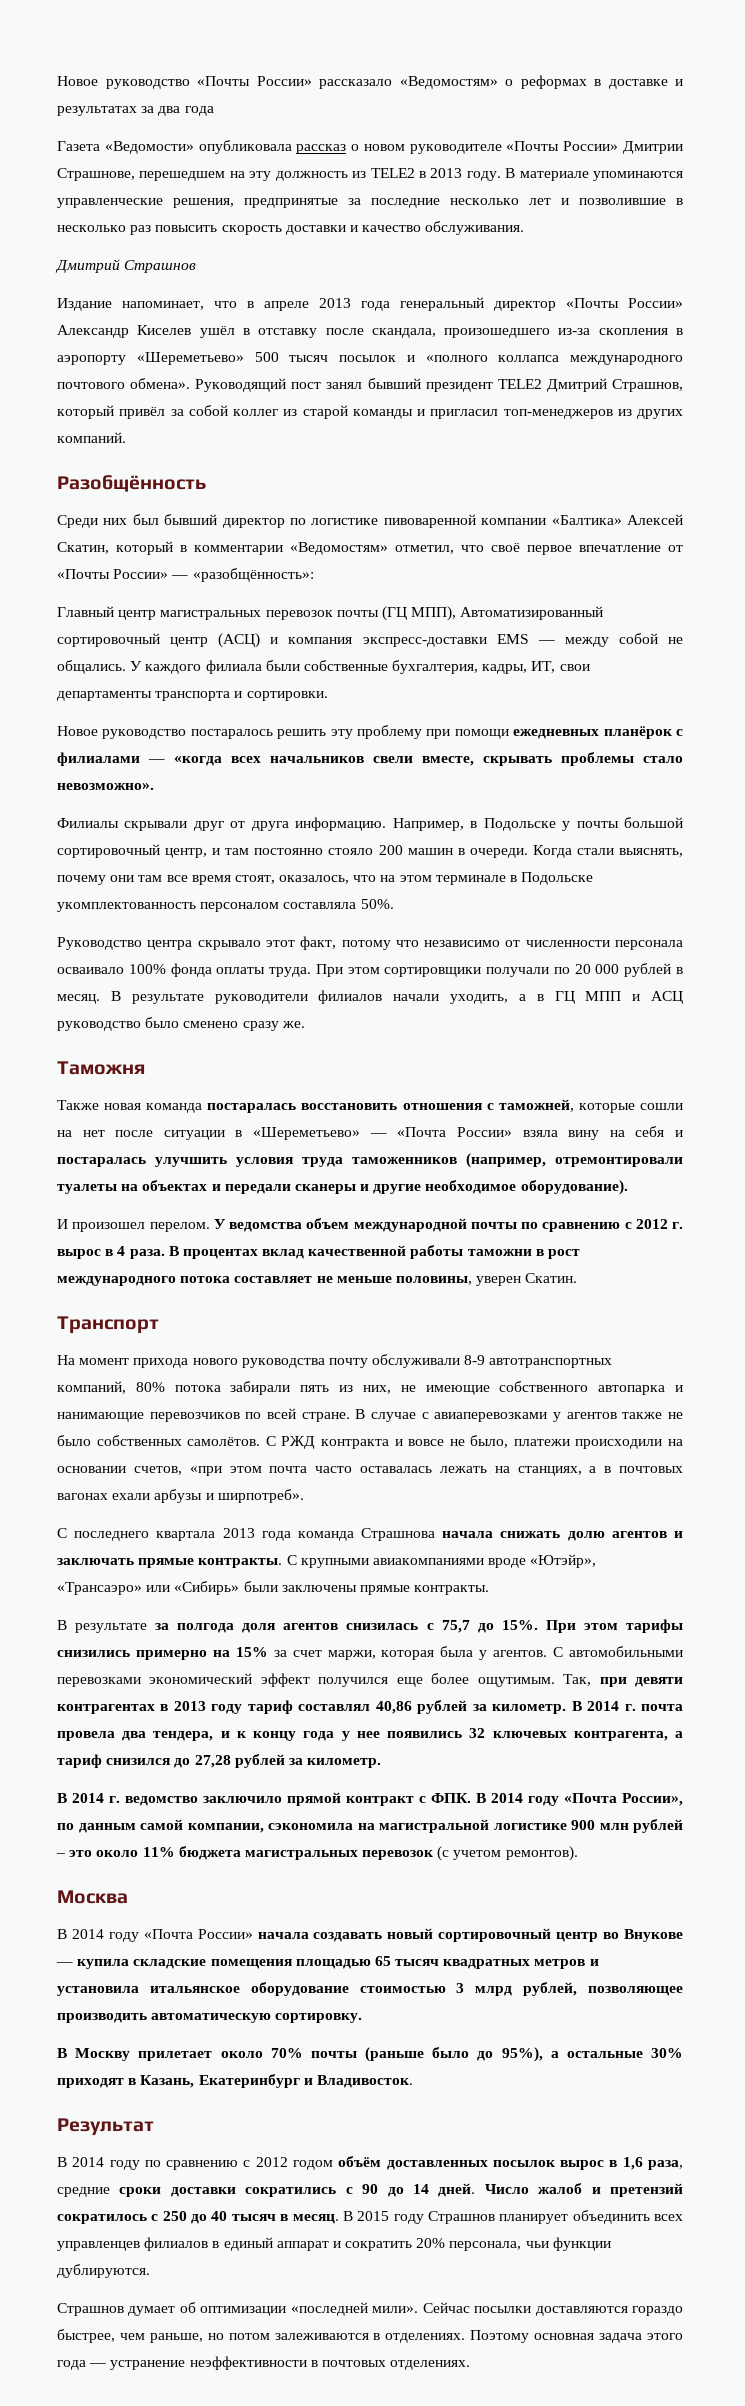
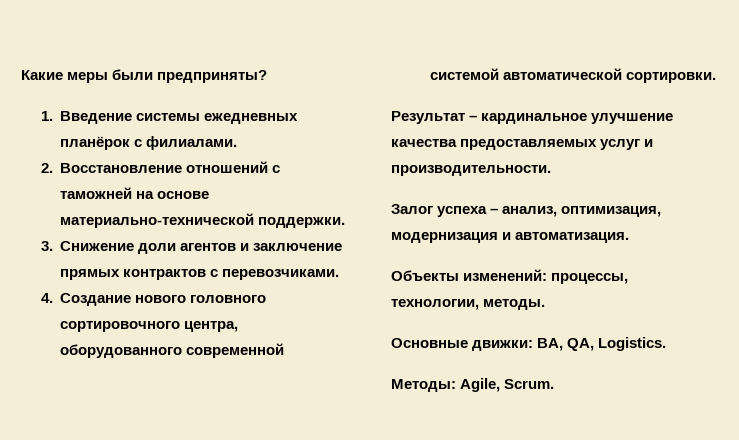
- Новое руководство «Почты России» рассказало «Ведомостям» о реформах в доставке и результатах за два года
- Газета «Ведомости» опубликовала рассказ о новом руководителе «Почты России» Дмитрии Страшнове, перешедшем на эту должность из TELE2 в 2013 году. В материале упоминаются управленческие решения, предпринятые за последние несколько лет и позволившие в несколько раз повысить скорость доставки и качество обслуживания.
- Дмитрий Страшнов
- Издание напоминает, что в апреле 2013 года генеральный директор «Почты России» Александр Киселев ушёл в отставку после скандала, произошедшего из-за скопления в аэропорту «Шереметьево» 500 тысяч посылок и «полного коллапса международного почтового обмена». Руководящий пост занял бывший президент TELE2 Дмитрий Страшнов, который привёл за собой коллег из старой команды и пригласил топ-менеджеров из других компаний.
- Разобщённость
- Среди них был бывший директор по логистике пивоваренной компании «Балтика» Алексей Скатин, который в комментарии «Ведомостям» отметил, что своё первое впечатление от «Почты России» — «разобщённость»:
- Главный центр магистральных перевозок почты (ГЦ МПП), Автоматизированный сортировочный центр (АСЦ) и компания экспресс-доставки EMS — между собой не общались. У каждого филиала были собственные бухгалтерия, кадры, ИТ, свои департаменты транспорта и сортировки.
- Новое руководство постаралось решить эту проблему при помощи ежедневных планёрок с филиалами — «когда всех начальников свели вместе, скрывать проблемы стало невозможно».
- Филиалы скрывали друг от друга информацию. Например, в Подольске у почты большой сортировочный центр, и там постоянно стояло 200 машин в очереди. Когда стали выяснять, почему они там все время стоят, оказалось, что на этом терминале в Подольске укомплектованность персоналом составляла 50%.
- Руководство центра скрывало этот факт, потому что независимо от численности персонала осваивало 100% фонда оплаты труда. При этом сортировщики получали по 20 000 рублей в месяц. В результате руководители филиалов начали уходить, а в ГЦ МПП и АСЦ руководство было сменено сразу же.
- Таможня
- Также новая команда постаралась восстановить отношения с таможней, которые сошли на нет после ситуации в «Шереметьево» — «Почта России» взяла вину на себя и постаралась улучшить условия труда таможенников (например, отремонтировали туалеты на объектах и передали сканеры и другие необходимое оборудование).
- И произошел перелом. У ведомства объем международной почты по сравнению с 2012 г. вырос в 4 раза. В процентах вклад качественной работы таможни в рост международного потока составляет не меньше половины, уверен Скатин.
- Транспорт
- На момент прихода нового руководства почту обслуживали 8-9 автотранспортных компаний, 80% потока забирали пять из них, не имеющие собственного автопарка и нанимающие перевозчиков по всей стране. В случае с авиаперевозками у агентов также не было собственных самолётов. С РЖД контракта и вовсе не было, платежи происходили на основании счетов, «при этом почта часто оставалась лежать на станциях, а в почтовых вагонах ехали арбузы и ширпотреб».
- С последнего квартала 2013 года команда Страшнова начала снижать долю агентов и заключать прямые контракты. С крупными авиакомпаниями вроде «Ютэйр», «Трансаэро» или «Сибирь» были заключены прямые контракты.
- В результате за полгода доля агентов снизилась с 75,7 до 15%. При этом тарифы снизились примерно на 15% за счет маржи, которая была у агентов. С автомобильными перевозками экономический эффект получился еще более ощутимым. Так, при девяти контрагентах в 2013 году тариф составлял 40,86 рублей за километр. В 2014 г. почта провела два тендера, и к концу года у нее появились 32 ключевых контрагента, а тариф снизился до 27,28 рублей за километр.
- В 2014 г. ведомство заключило прямой контракт с ФПК. В 2014 году «Почта России», по данным самой компании, сэкономила на магистральной логистике 900 млн рублей – это около 11% бюджета магистральных перевозок (с учетом ремонтов).
- Москва
- В 2014 году «Почта России» начала создавать новый сортировочный центр во Внукове — купила складские помещения площадью 65 тысяч квадратных метров и установила итальянское оборудование стоимостью 3 млрд рублей, позволяющее производить автоматическую сортировку.
- В Москву прилетает около 70% почты (раньше было до 95%), а остальные 30% приходят в Казань, Екатеринбург и Владивосток.
- Результат
- В 2014 году по сравнению с 2012 годом объём доставленных посылок вырос в 1,6 раза, средние сроки доставки сократились с 90 до 14 дней. Число жалоб и претензий сократилось с 250 до 40 тысяч в месяц. В 2015 году Страшнов планирует объединить всех управленцев филиалов в единый аппарат и сократить 20% персонала, чьи функции дублируются.
- Страшнов думает об оптимизации «последней мили». Сейчас посылки доставляются гораздо быстрее, чем раньше, но потом залеживаются в отделениях. Поэтому основная задача этого года — устранение неэффективности в почтовых отделениях.
+ Какие меры были предприняты?
+ 1. Введение системы ежедневных планёрок с филиалами.
+ 2. Восстановление отношений с таможней на основе материально-технической поддержки.
+ 3. Снижение доли агентов и заключение прямых контрактов с перевозчиками.
+ 4. Создание нового головного сортировочного центра, оборудованного современной системой автоматической сортировки.
+ Результат – кардинальное улучшение качества предоставляемых услуг и производительности.
+ Залог успеха – анализ, оптимизация, модернизация и автоматизация.
+ Объекты изменений: процессы, технологии, методы.
+ Основные движки: BA, QA, Logistics.
+ Методы: Agile, Scrum.

